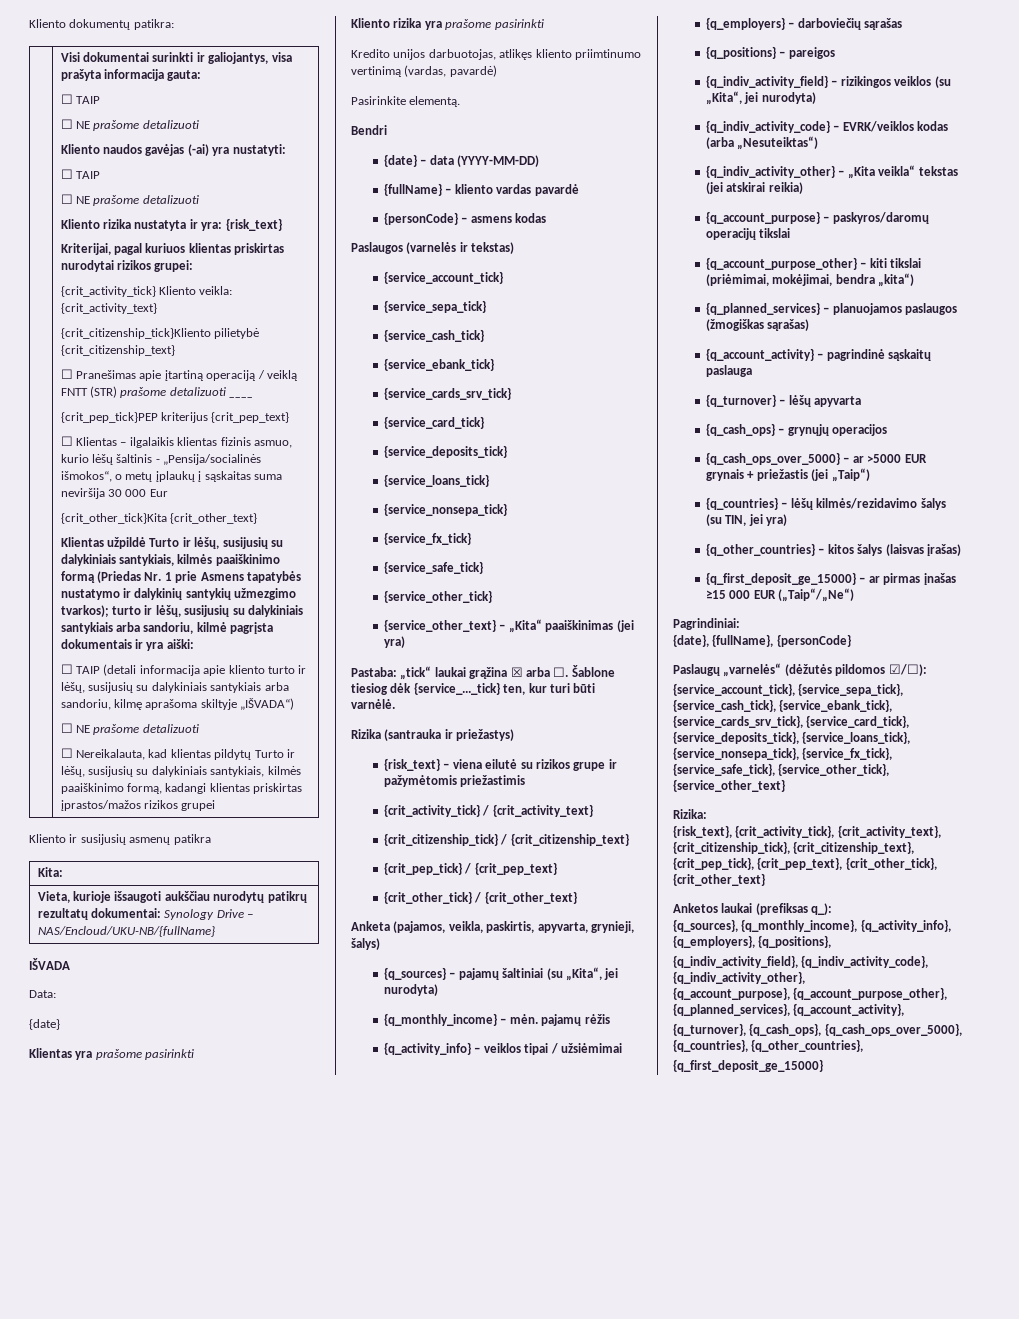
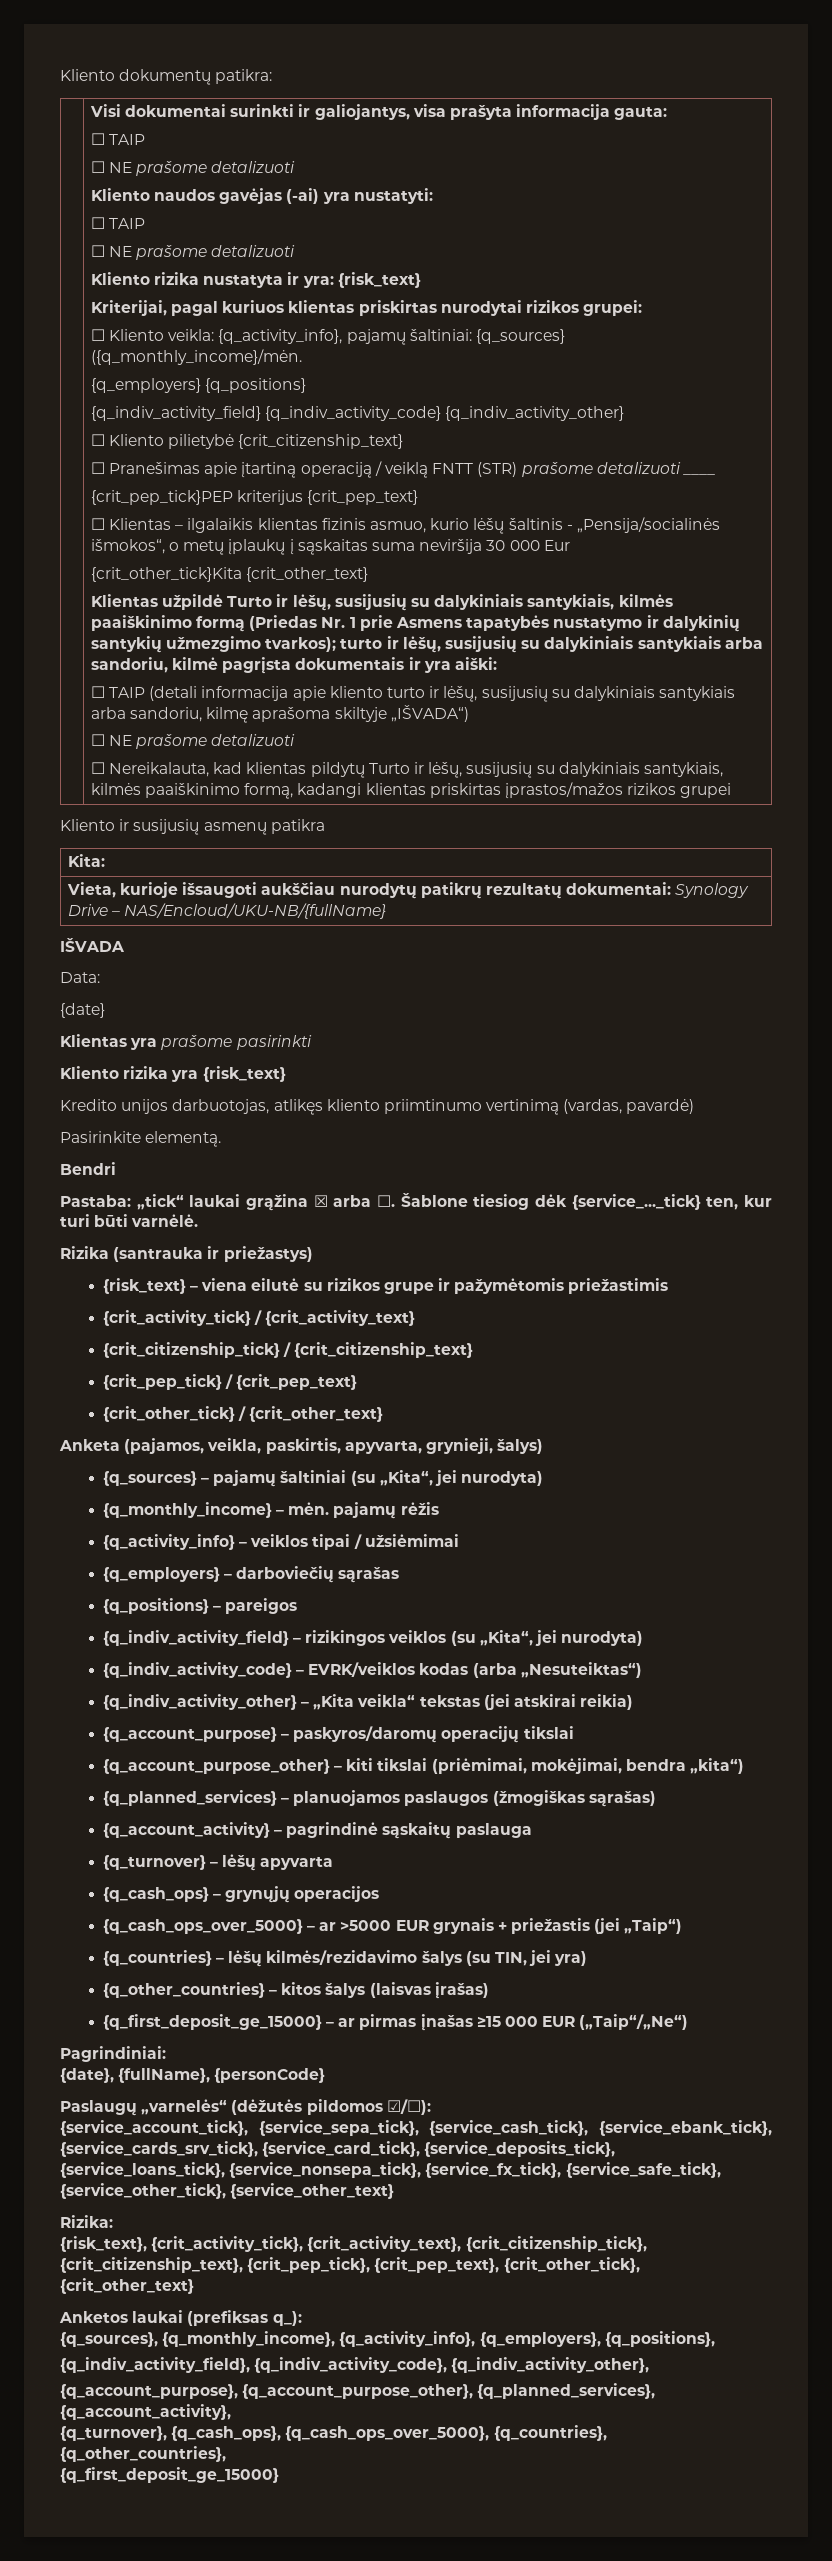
- {crit_activity_tick} Kliento veikla: {crit_activity_text}
- {crit_citizenship_tick}Kliento pilietybė {crit_citizenship_text}
+ ☐ Kliento veikla: {q_activity_info}, pajamų šaltiniai: {q_sources} ({q_monthly_income}/mėn.
+ {q_employers} {q_positions}
+ {q_indiv_activity_field} {q_indiv_activity_code} {q_indiv_activity_other}
+ ☐ Kliento pilietybė {crit_citizenship_text}
- Kliento rizika yra prašome pasirinkti
+ Kliento rizika yra {risk_text}
- {date} – data (YYYY-MM-DD)
- {fullName} – kliento vardas pavardė
- {personCode} – asmens kodas
- Paslaugos (varnelės ir tekstas)
- {service_account_tick}
- {service_sepa_tick}
- {service_cash_tick}
- {service_ebank_tick}
- {service_cards_srv_tick}
- {service_card_tick}
- {service_deposits_tick}
- {service_loans_tick}
- {service_nonsepa_tick}
- {service_fx_tick}
- {service_safe_tick}
- {service_other_tick}
- {service_other_text} – „Kita“ paaiškinimas (jei yra)

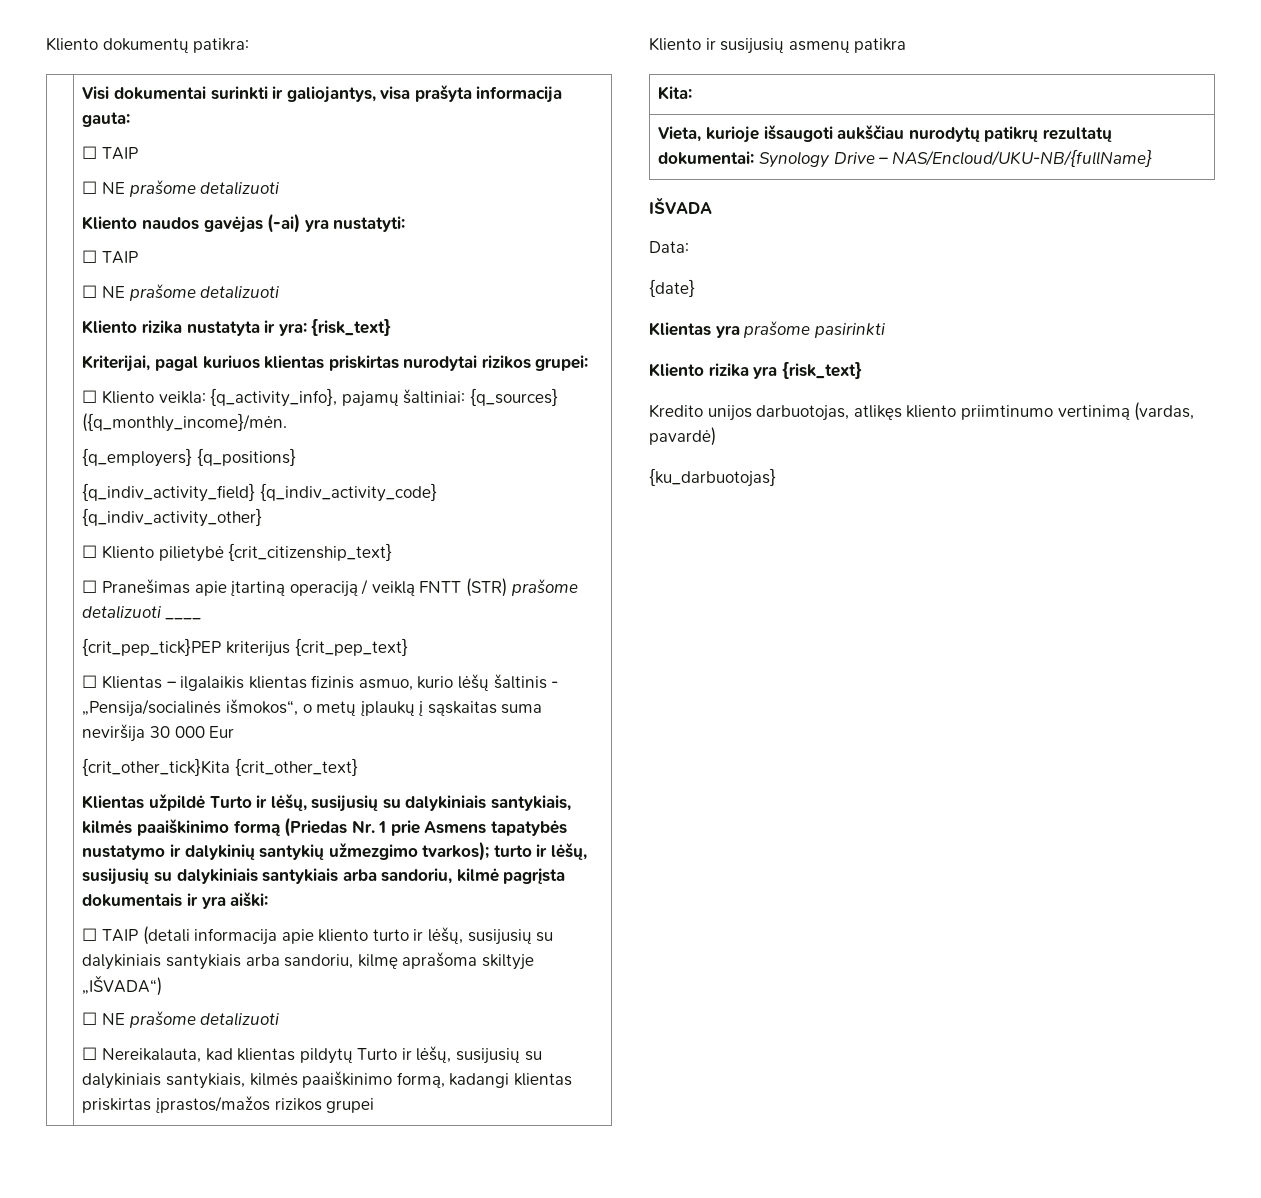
- Pasirinkite elementą.
- Bendri
- Pastaba: „tick“ laukai grąžina ☒ arba ☐. Šablone tiesiog dėk {service_..._tick} ten, kur turi būti varnėlė.
- Rizika (santrauka ir priežastys)
- {risk_text} – viena eilutė su rizikos grupe ir pažymėtomis priežastimis
- {crit_activity_tick} / {crit_activity_text}
- {crit_citizenship_tick} / {crit_citizenship_text}
- {crit_pep_tick} / {crit_pep_text}
- {crit_other_tick} / {crit_other_text}
- Anketa (pajamos, veikla, paskirtis, apyvarta, grynieji, šalys)
- {q_sources} – pajamų šaltiniai (su „Kita“, jei nurodyta)
- {q_monthly_income} – mėn. pajamų rėžis
- {q_activity_info} – veiklos tipai / užsiėmimai
- {q_employers} – darboviečių sąrašas
- {q_positions} – pareigos
- {q_indiv_activity_field} – rizikingos veiklos (su „Kita“, jei nurodyta)
- {q_indiv_activity_code} – EVRK/veiklos kodas (arba „Nesuteiktas“)
- {q_indiv_activity_other} – „Kita veikla“ tekstas (jei atskirai reikia)
- {q_account_purpose} – paskyros/daromų operacijų tikslai
- {q_account_purpose_other} – kiti tikslai (priėmimai, mokėjimai, bendra „kita“)
- {q_planned_services} – planuojamos paslaugos (žmogiškas sąrašas)
- {q_account_activity} – pagrindinė sąskaitų paslauga
- {q_turnover} – lėšų apyvarta
- {q_cash_ops} – grynųjų operacijos
- {q_cash_ops_over_5000} – ar >5000 EUR grynais + priežastis (jei „Taip“)
- {q_countries} – lėšų kilmės/rezidavimo šalys (su TIN, jei yra)
- {q_other_countries} – kitos šalys (laisvas įrašas)
- {q_first_deposit_ge_15000} – ar pirmas įnašas ≥15 000 EUR („Taip“/„Ne“)
- Pagrindiniai:
- {date}, {fullName}, {personCode}
- Paslaugų „varnelės“ (dėžutės pildomos ☑/☐):
- {service_account_tick}, {service_sepa_tick}, {service_cash_tick}, {service_ebank_tick}, {service_cards_srv_tick}, {service_card_tick}, {service_deposits_tick}, {service_loans_tick}, {service_nonsepa_tick}, {service_fx_tick}, {service_safe_tick}, {service_other_tick}, {service_other_text}
- Rizika:
- {risk_text}, {crit_activity_tick}, {crit_activity_text}, {crit_citizenship_tick}, {crit_citizenship_text}, {crit_pep_tick}, {crit_pep_text}, {crit_other_tick}, {crit_other_text}
- Anketos laukai (prefiksas q_):
- {q_sources}, {q_monthly_income}, {q_activity_info}, {q_employers}, {q_positions},
- {q_indiv_activity_field}, {q_indiv_activity_code}, {q_indiv_activity_other},
- {q_account_purpose}, {q_account_purpose_other}, {q_planned_services}, {q_account_activity},
- {q_turnover}, {q_cash_ops}, {q_cash_ops_over_5000}, {q_countries}, {q_other_countries},
- {q_first_deposit_ge_15000}
+ {ku_darbuotojas}

